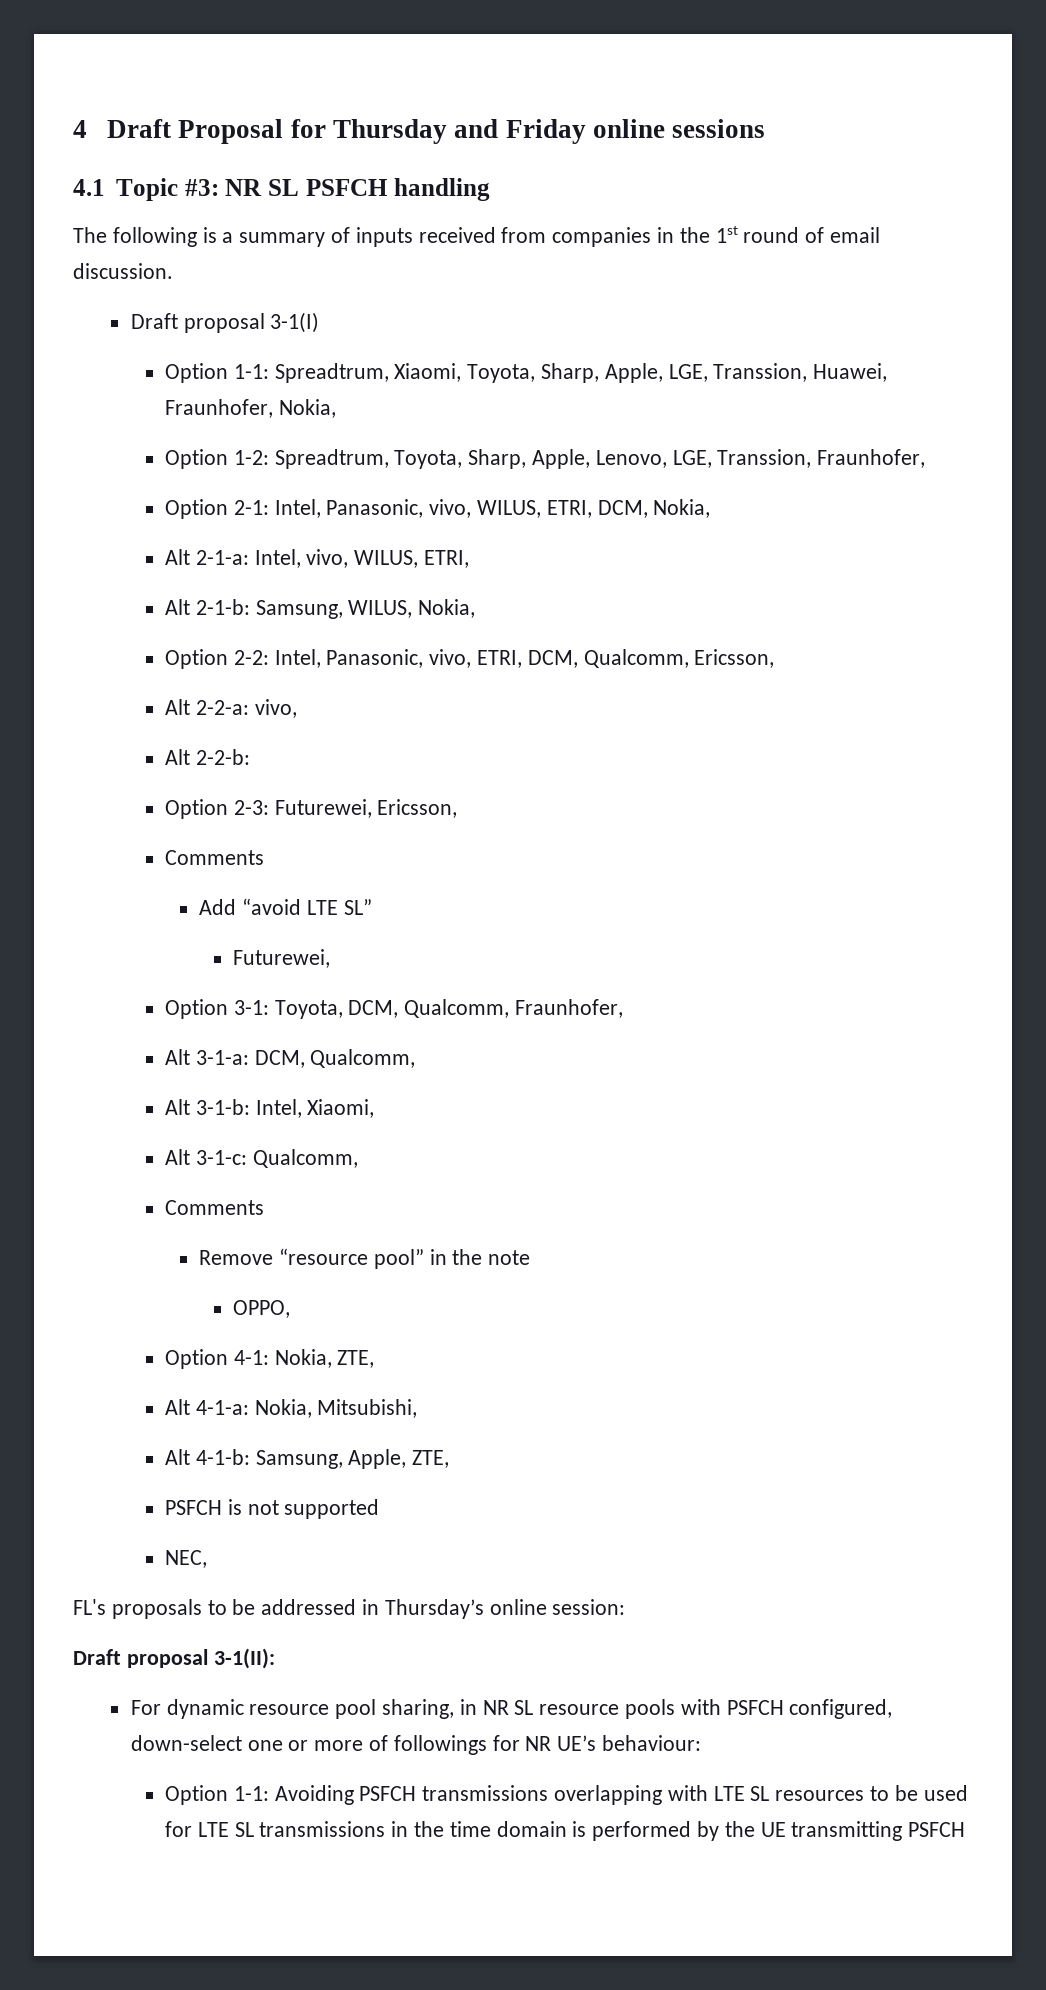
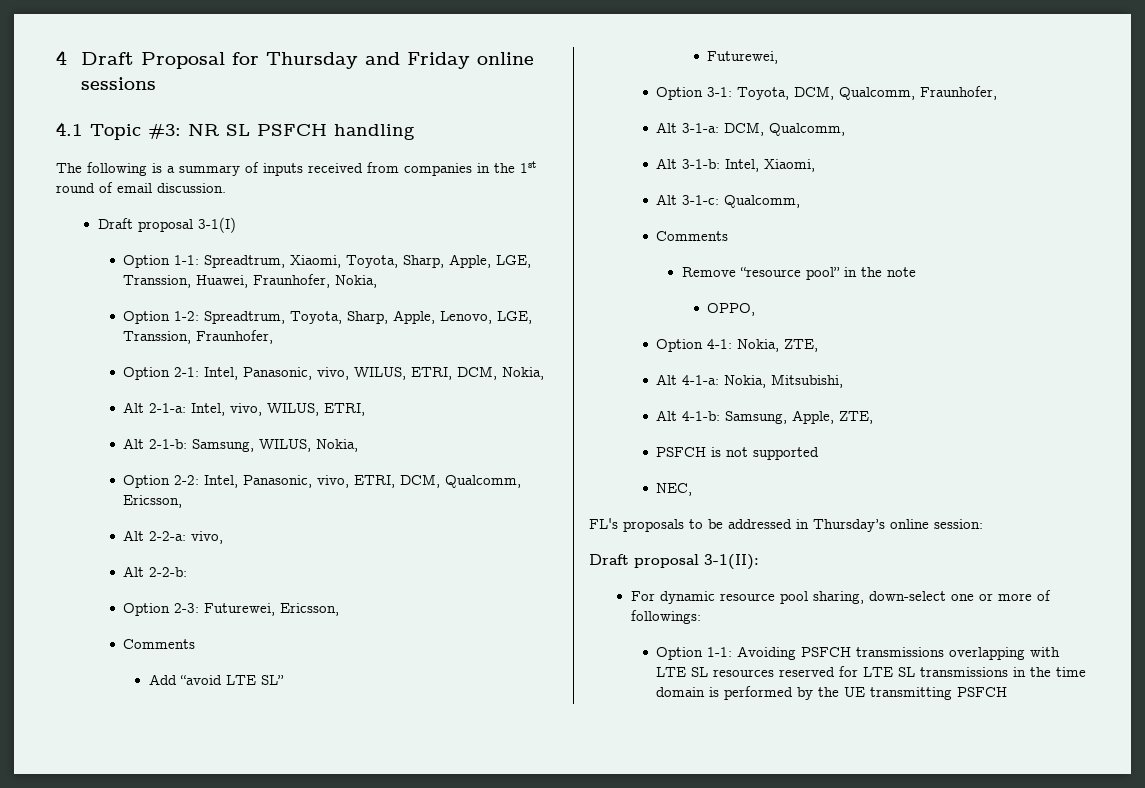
- For dynamic resource pool sharing, in NR SL resource pools with PSFCH configured, down-select one or more of followings for NR UE’s behaviour:
+ For dynamic resource pool sharing, down-select one or more of followings:
- Option 1-1: Avoiding PSFCH transmissions overlapping with LTE SL resources to be used for LTE SL transmissions in the time domain is performed by the UE transmitting PSFCH
+ Option 1-1: Avoiding PSFCH transmissions overlapping with LTE SL resources reserved for LTE SL transmissions in the time domain is performed by the UE transmitting PSFCH

